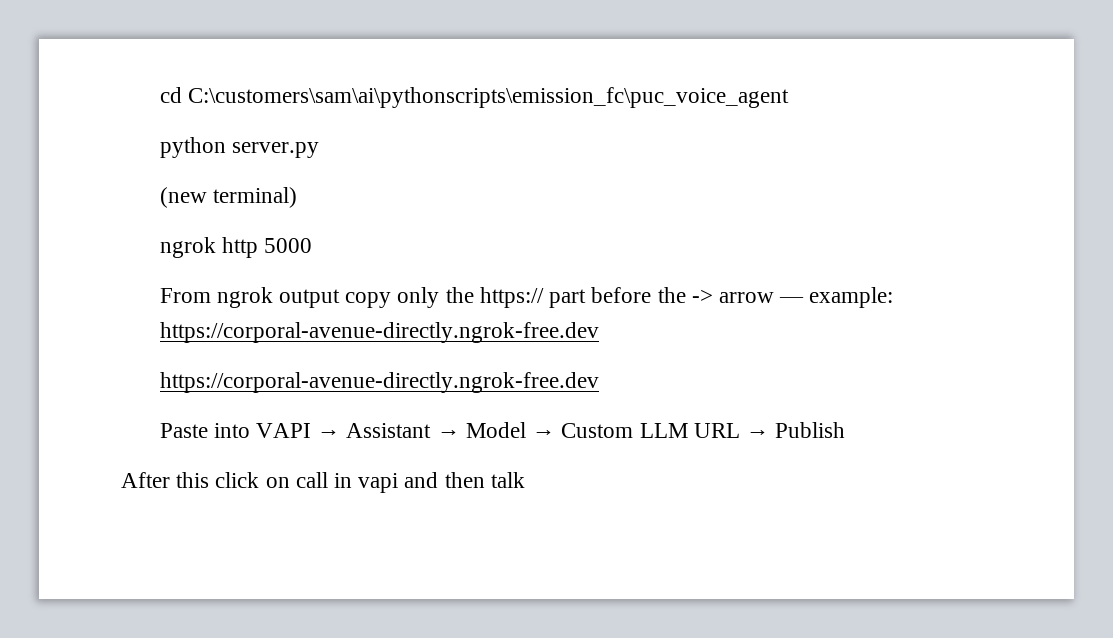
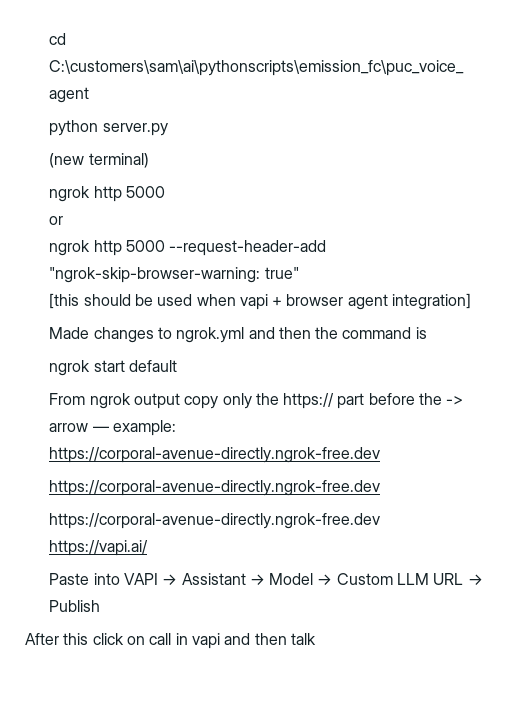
+ or
+ ngrok http 5000 --request-header-add "ngrok-skip-browser-warning: true"
+ [this should be used when vapi + browser agent integration]
+ Made changes to ngrok.yml and then the command is
+ ngrok start default
  From ngrok output copy only the https:// part before the -> arrow — example: https://corporal-avenue-directly.ngrok-free.dev
  https://corporal-avenue-directly.ngrok-free.dev
+ https://corporal-avenue-directly.ngrok-free.dev
+ https://vapi.ai/

